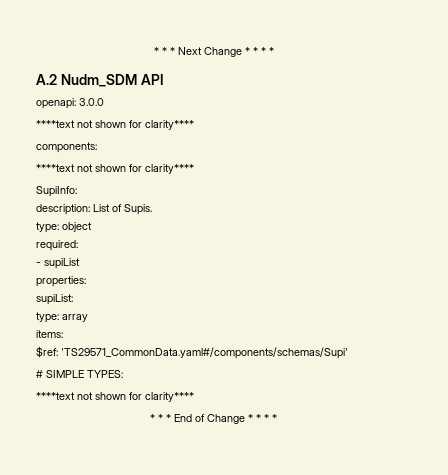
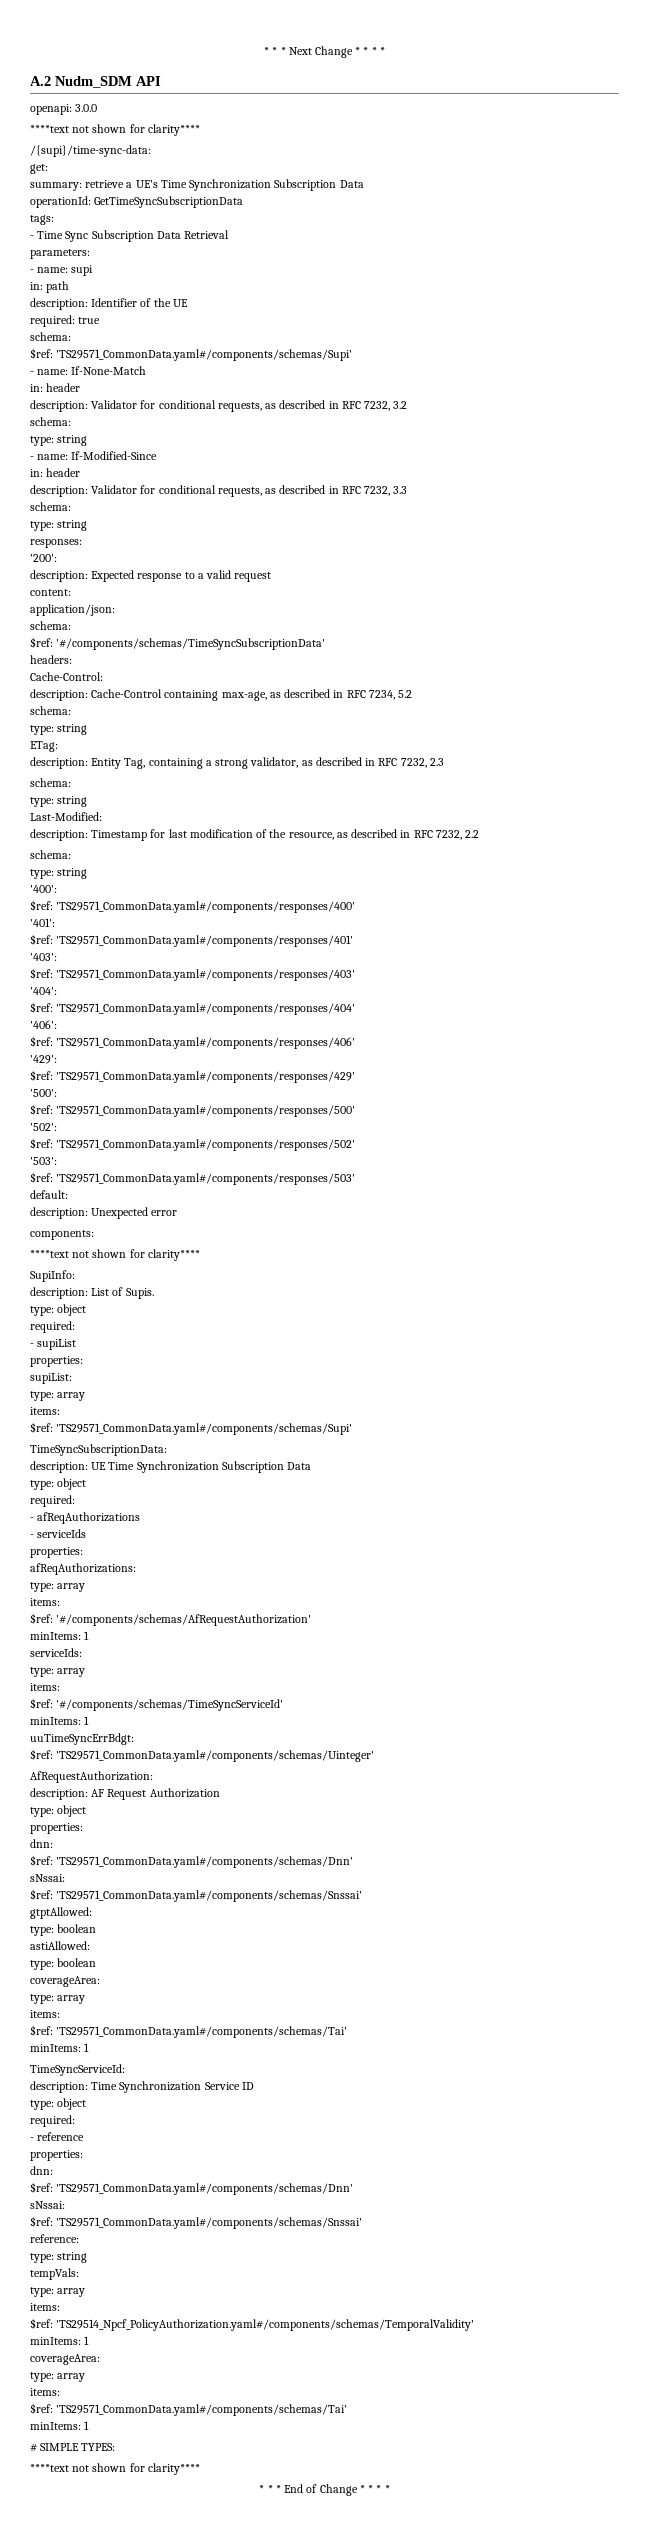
+ /{supi}/time-sync-data:
+ get:
+ summary: retrieve a UE's Time Synchronization Subscription Data
+ operationId: GetTimeSyncSubscriptionData
+ tags:
+ - Time Sync Subscription Data Retrieval
+ parameters:
+ - name: supi
+ in: path
+ description: Identifier of the UE
+ required: true
+ schema:
+ $ref: 'TS29571_CommonData.yaml#/components/schemas/Supi'
+ - name: If-None-Match
+ in: header
+ description: Validator for conditional requests, as described in RFC 7232, 3.2
+ schema:
+ type: string
+ - name: If-Modified-Since
+ in: header
+ description: Validator for conditional requests, as described in RFC 7232, 3.3
+ schema:
+ type: string
+ responses:
+ '200':
+ description: Expected response to a valid request
+ content:
+ application/json:
+ schema:
+ $ref: '#/components/schemas/TimeSyncSubscriptionData'
+ headers:
+ Cache-Control:
+ description: Cache-Control containing max-age, as described in RFC 7234, 5.2
+ schema:
+ type: string
+ ETag:
+ description: Entity Tag, containing a strong validator, as described in RFC 7232, 2.3
+ schema:
+ type: string
+ Last-Modified:
+ description: Timestamp for last modification of the resource, as described in RFC 7232, 2.2
+ schema:
+ type: string
+ '400':
+ $ref: 'TS29571_CommonData.yaml#/components/responses/400'
+ '401':
+ $ref: 'TS29571_CommonData.yaml#/components/responses/401'
+ '403':
+ $ref: 'TS29571_CommonData.yaml#/components/responses/403'
+ '404':
+ $ref: 'TS29571_CommonData.yaml#/components/responses/404'
+ '406':
+ $ref: 'TS29571_CommonData.yaml#/components/responses/406'
+ '429':
+ $ref: 'TS29571_CommonData.yaml#/components/responses/429'
+ '500':
+ $ref: 'TS29571_CommonData.yaml#/components/responses/500'
+ '502':
+ $ref: 'TS29571_CommonData.yaml#/components/responses/502'
+ '503':
+ $ref: 'TS29571_CommonData.yaml#/components/responses/503'
+ default:
+ description: Unexpected error
+ TimeSyncSubscriptionData:
+ description: UE Time Synchronization Subscription Data
+ type: object
+ required:
+ - afReqAuthorizations
+ - serviceIds
+ properties:
+ afReqAuthorizations:
+ type: array
+ items:
+ $ref: '#/components/schemas/AfRequestAuthorization'
+ minItems: 1
+ serviceIds:
+ type: array
+ items:
+ $ref: '#/components/schemas/TimeSyncServiceId'
+ minItems: 1
+ uuTimeSyncErrBdgt:
+ $ref: 'TS29571_CommonData.yaml#/components/schemas/Uinteger'
+ AfRequestAuthorization:
+ description: AF Request Authorization
+ type: object
+ properties:
+ dnn:
+ $ref: 'TS29571_CommonData.yaml#/components/schemas/Dnn'
+ sNssai:
+ $ref: 'TS29571_CommonData.yaml#/components/schemas/Snssai'
+ gtptAllowed:
+ type: boolean
+ astiAllowed:
+ type: boolean
+ coverageArea:
+ type: array
+ items:
+ $ref: 'TS29571_CommonData.yaml#/components/schemas/Tai'
+ minItems: 1
+ TimeSyncServiceId:
+ description: Time Synchronization Service ID
+ type: object
+ required:
+ - reference
+ properties:
+ dnn:
+ $ref: 'TS29571_CommonData.yaml#/components/schemas/Dnn'
+ sNssai:
+ $ref: 'TS29571_CommonData.yaml#/components/schemas/Snssai'
+ reference:
+ type: string
+ tempVals:
+ type: array
+ items:
+ $ref: 'TS29514_Npcf_PolicyAuthorization.yaml#/components/schemas/TemporalValidity'
+ minItems: 1
+ coverageArea:
+ type: array
+ items:
+ $ref: 'TS29571_CommonData.yaml#/components/schemas/Tai'
+ minItems: 1

